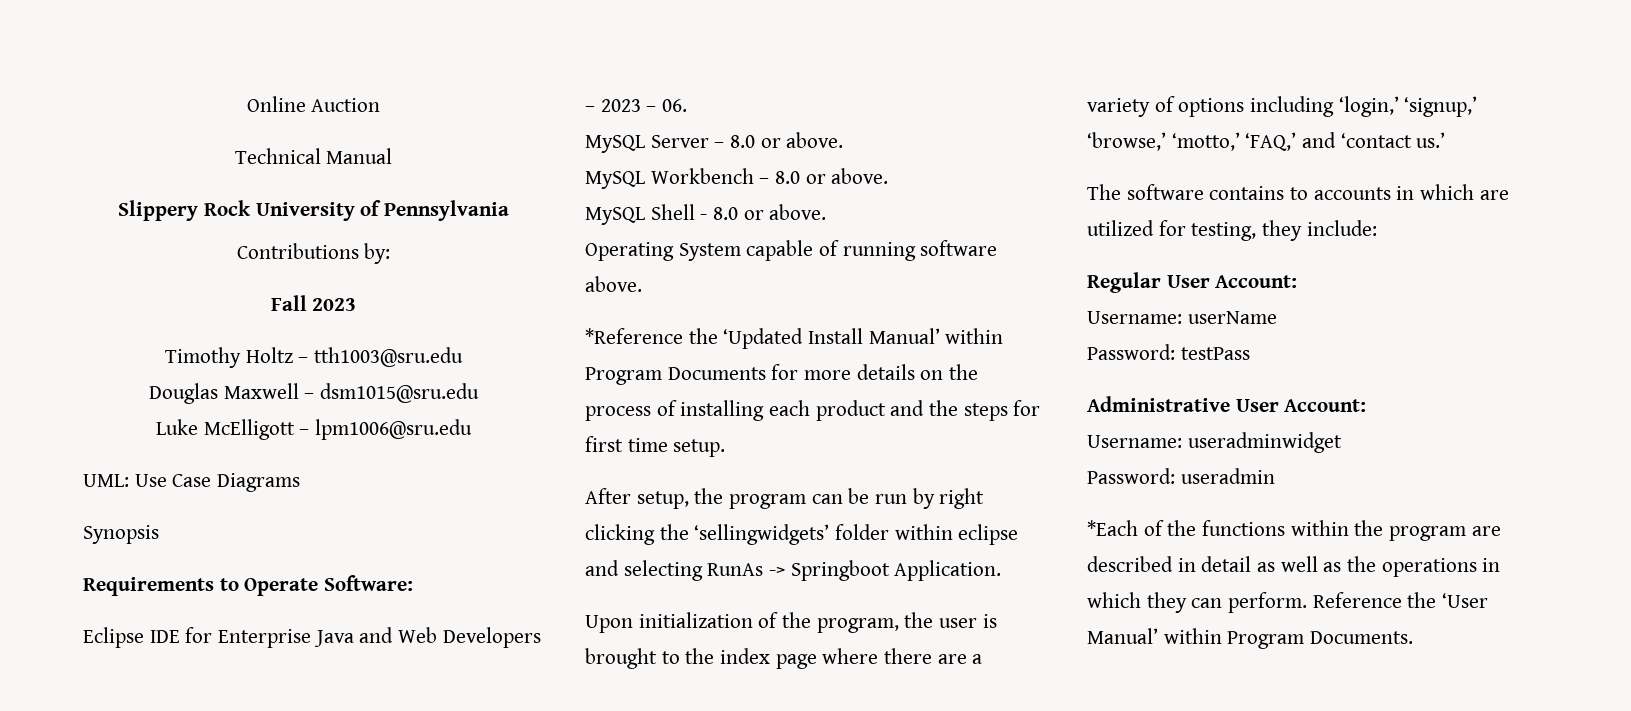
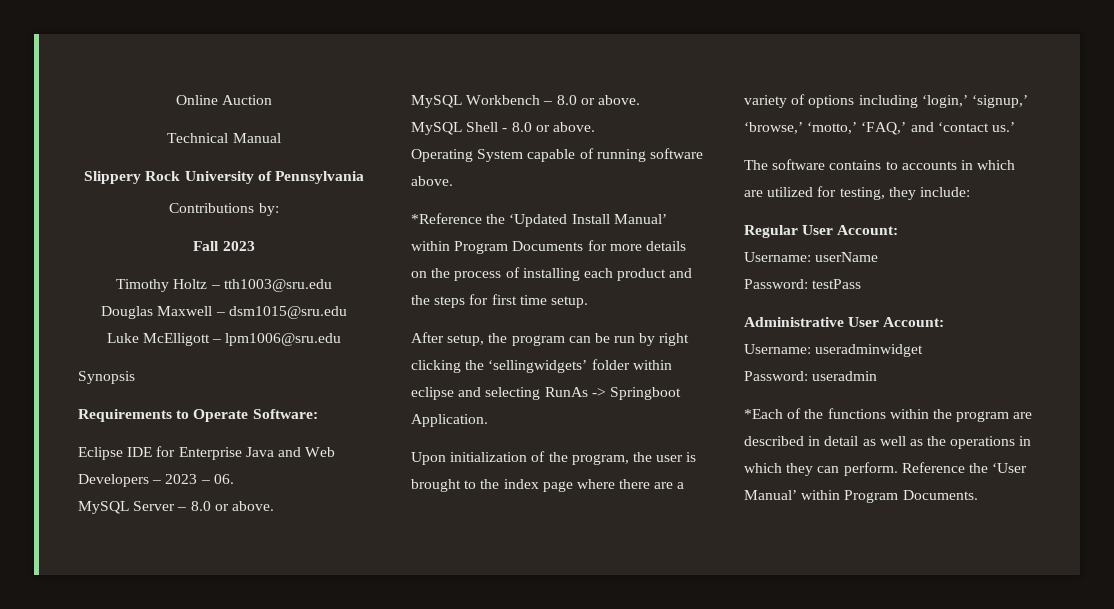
- UML: Use Case Diagrams

